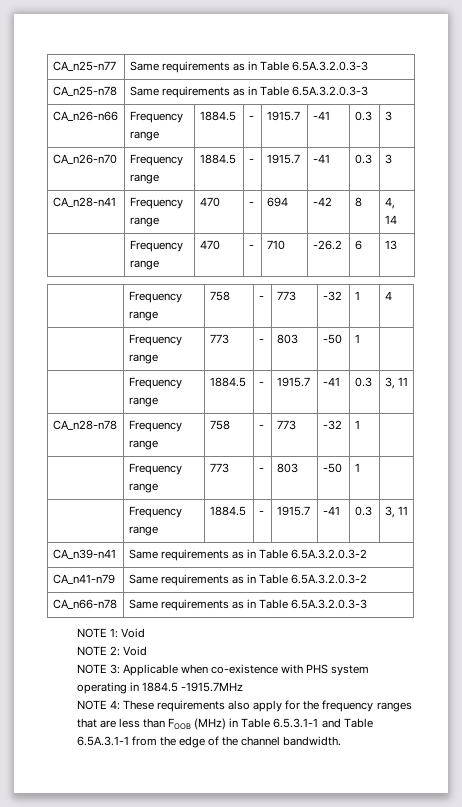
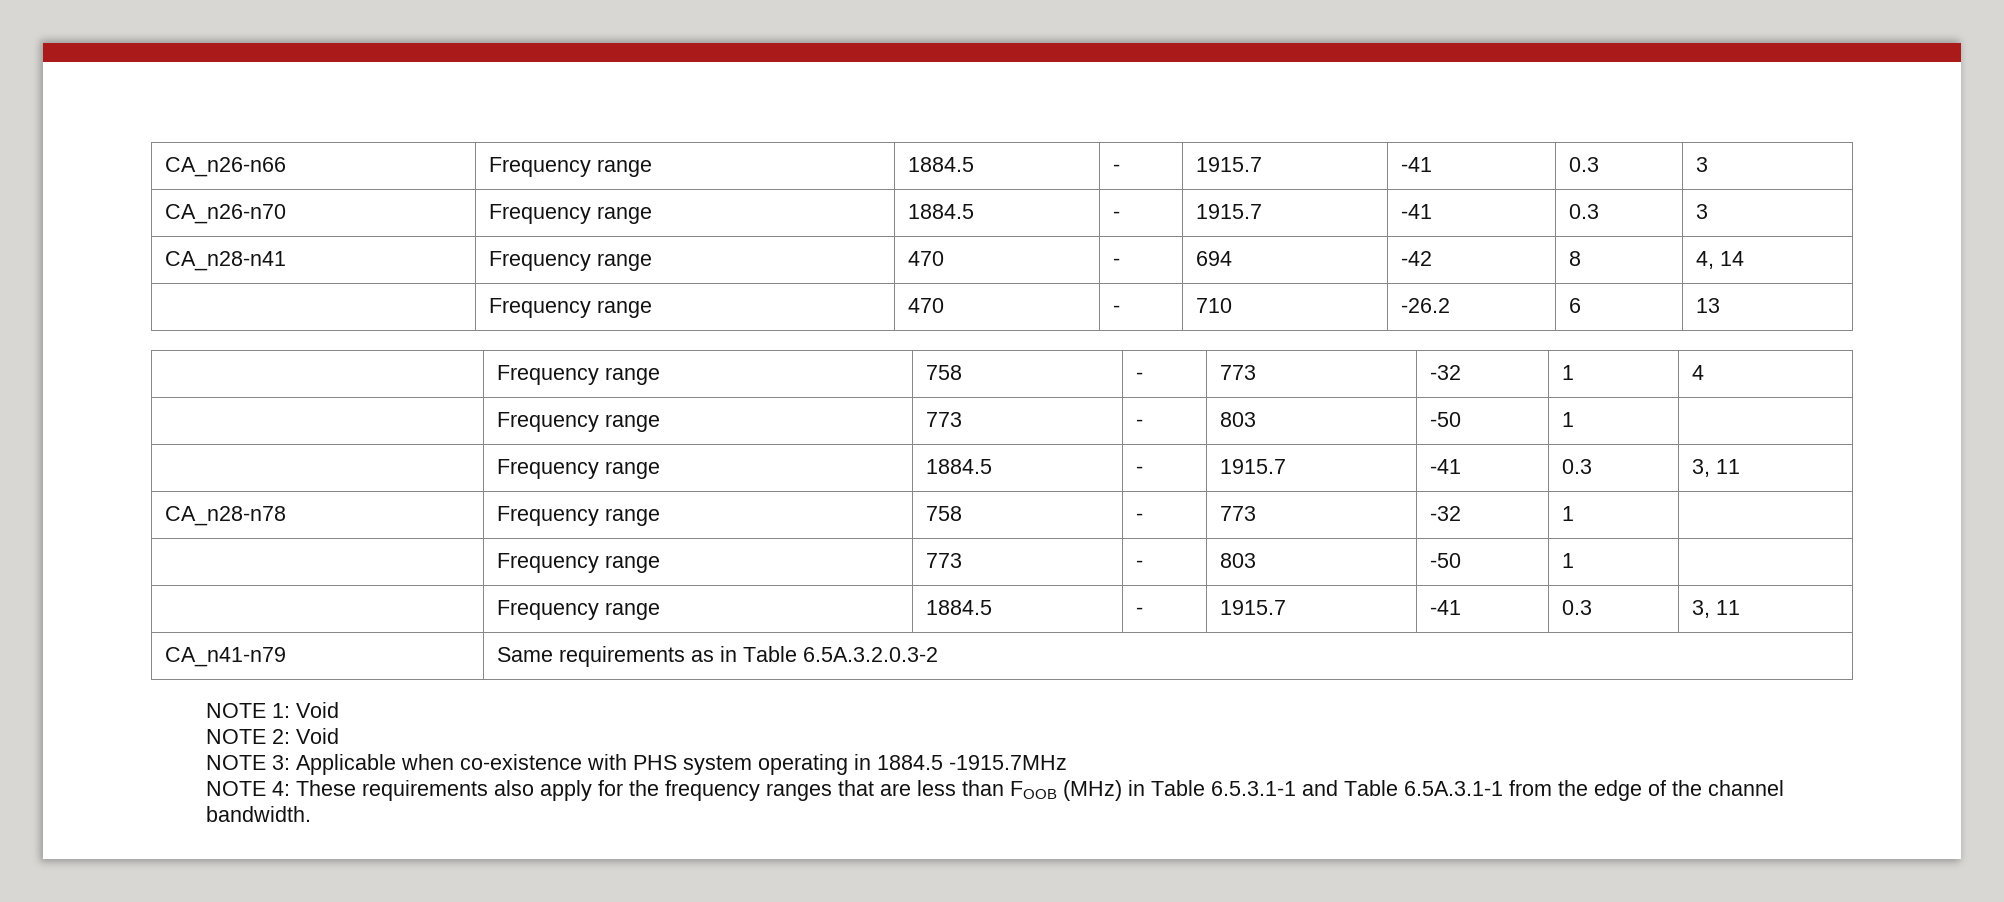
- CA_n25-n77 | Same requirements as in Table 6.5A.3.2.0.3-3
- CA_n25-n78 | Same requirements as in Table 6.5A.3.2.0.3-3
- CA_n39-n41 | Same requirements as in Table 6.5A.3.2.0.3-2
- CA_n66-n78 | Same requirements as in Table 6.5A.3.2.0.3-3

